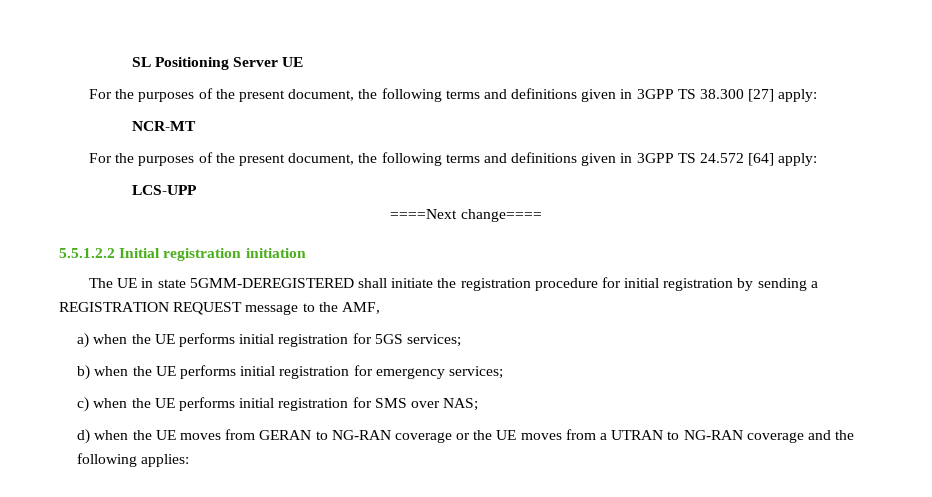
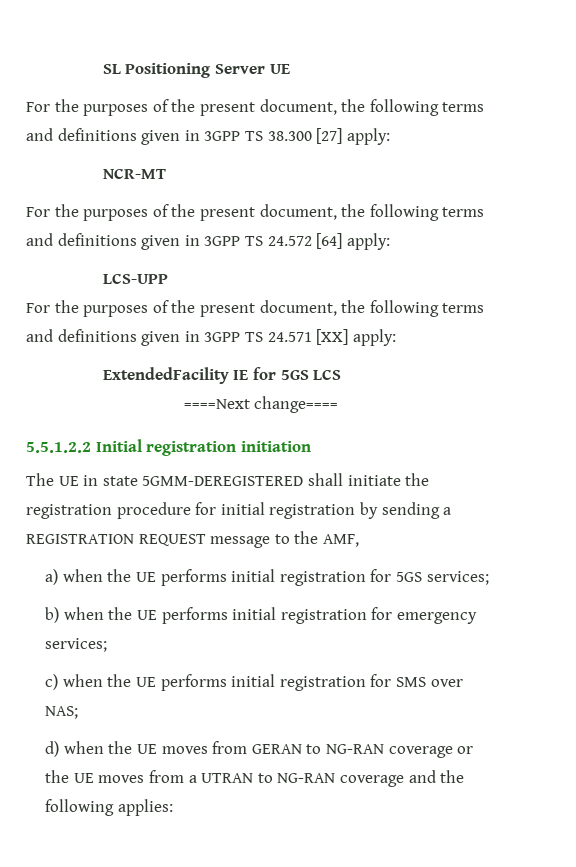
+ For the purposes of the present document, the following terms and definitions given in 3GPP TS 24.571 [XX] apply:
+ ExtendedFacility IE for 5GS LCS

